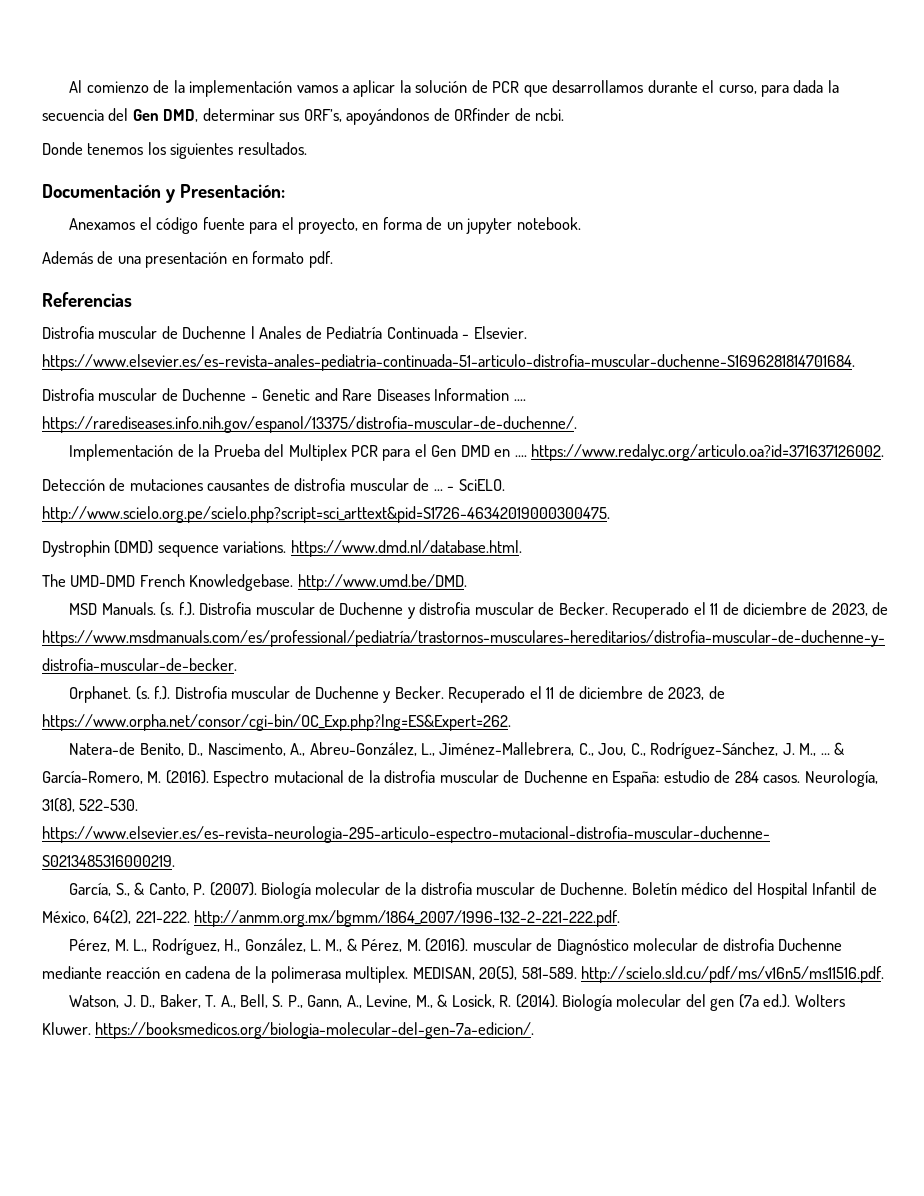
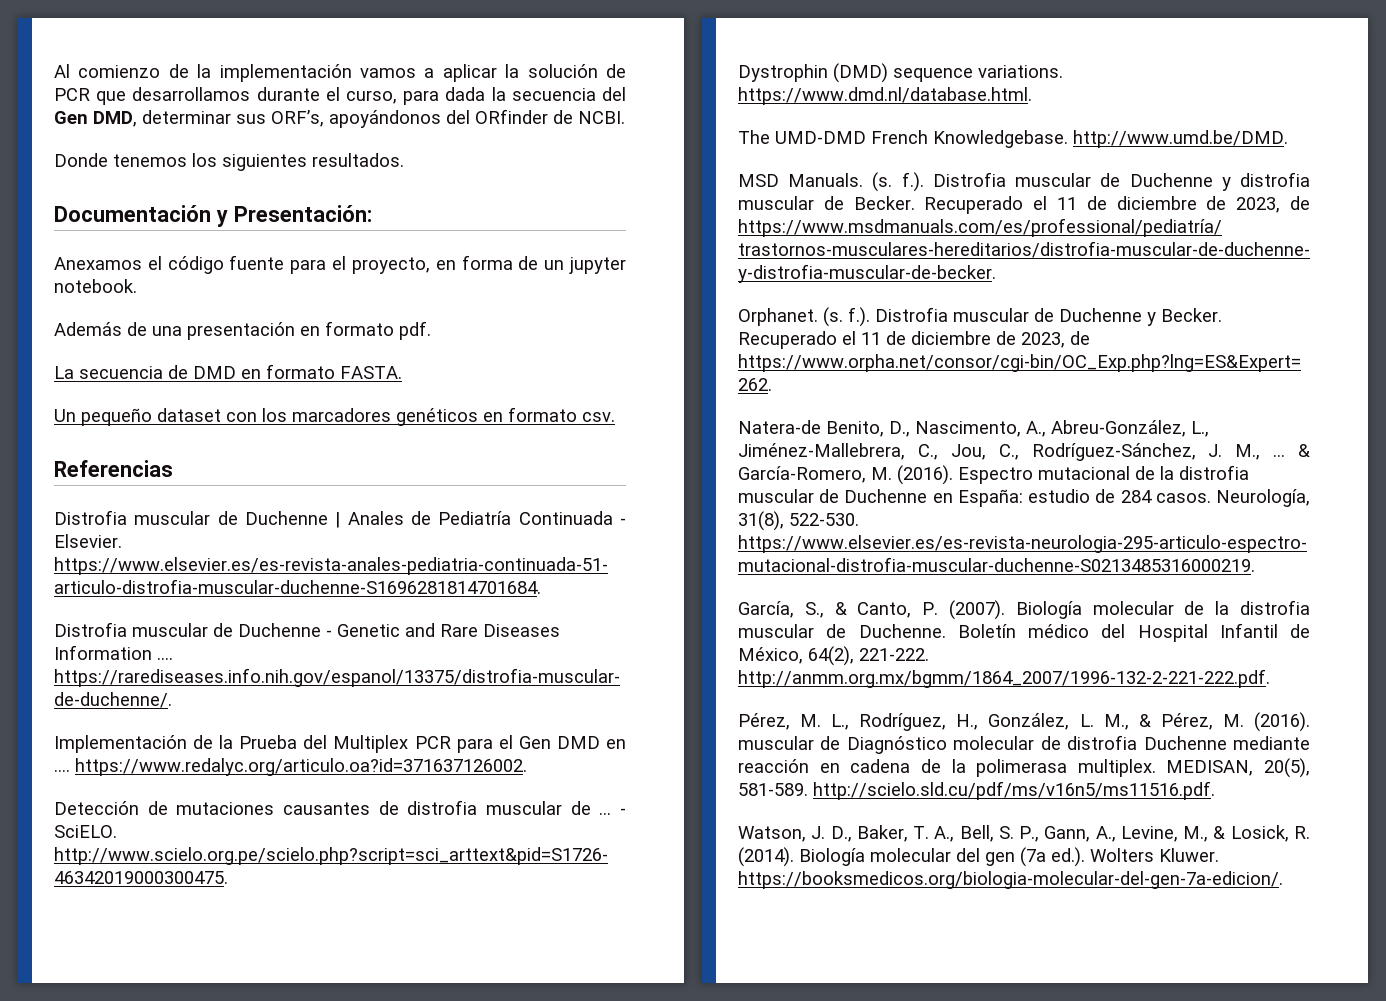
- Al comienzo de la implementación vamos a aplicar la solución de PCR que desarrollamos durante el curso, para dada la secuencia del Gen DMD, determinar sus ORF’s, apoyándonos de ORfinder de ncbi.
+ Al comienzo de la implementación vamos a aplicar la solución de PCR que desarrollamos durante el curso, para dada la secuencia del Gen DMD, determinar sus ORF’s, apoyándonos del ORfinder de NCBI.
+ La secuencia de DMD en formato FASTA.
+ Un pequeño dataset con los marcadores genéticos en formato csv.

